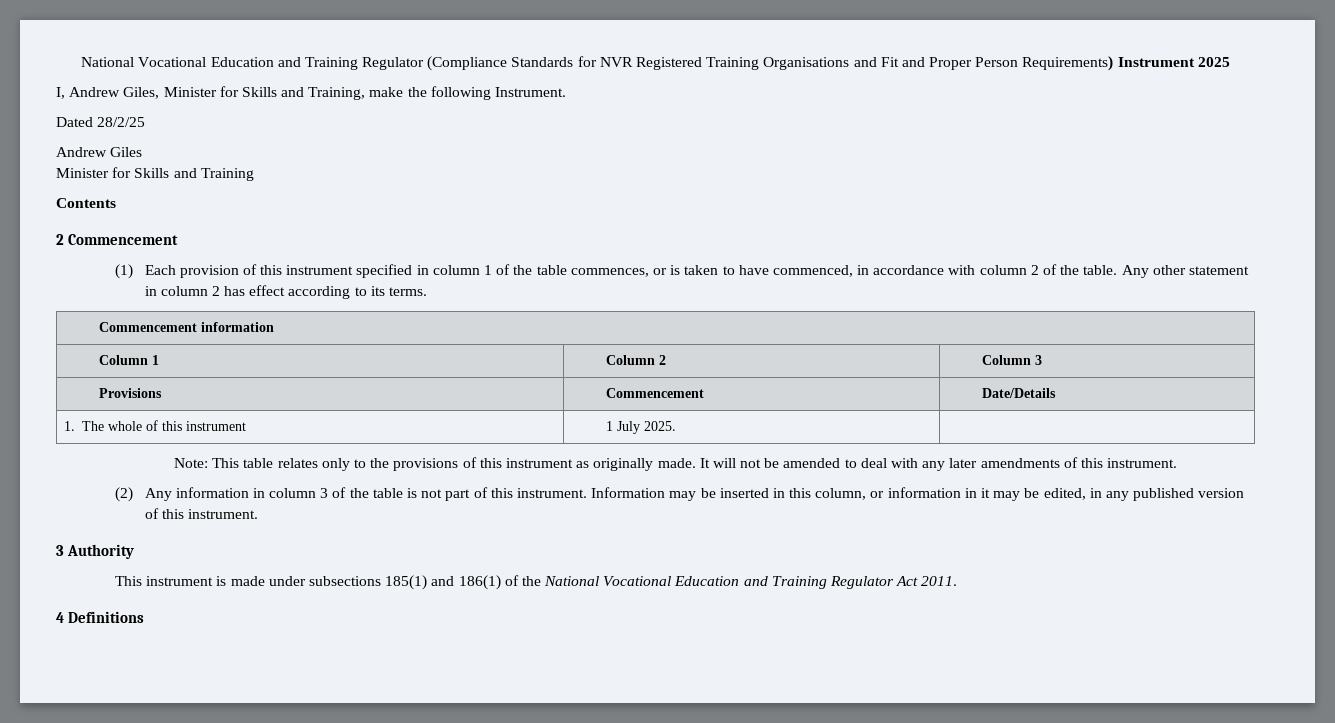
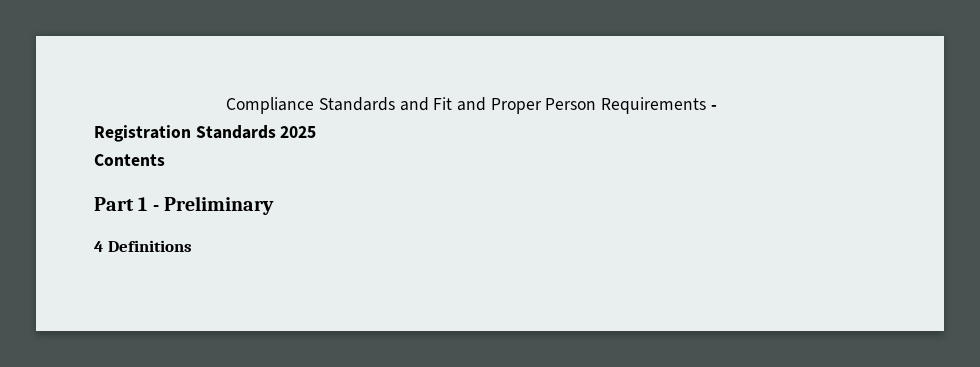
- National Vocational Education and Training Regulator (Compliance Standards for NVR Registered Training Organisations and Fit and Proper Person Requirements) Instrument 2025
- I, Andrew Giles, Minister for Skills and Training, make the following Instrument.
- Dated 28/2/25
- Andrew Giles
- Minister for Skills and Training
+ Compliance Standards and Fit and Proper Person Requirements -
+ Registration Standards 2025
  Contents
- 2 Commencement
- (1) Each provision of this instrument specified in column 1 of the table commences, or is taken to have commenced, in accordance with column 2 of the table. Any other statement in column 2 has effect according to its terms.
- Commencement information
- Column 1 | Column 2 | Column 3
- Provisions | Commencement | Date/Details
- 1. The whole of this instrument | 1 July 2025. |
- Note: This table relates only to the provisions of this instrument as originally made. It will not be amended to deal with any later amendments of this instrument.
- (2) Any information in column 3 of the table is not part of this instrument. Information may be inserted in this column, or information in it may be edited, in any published version of this instrument.
- 3 Authority
- This instrument is made under subsections 185(1) and 186(1) of the National Vocational Education and Training Regulator Act 2011.
+ Part 1 - Preliminary

